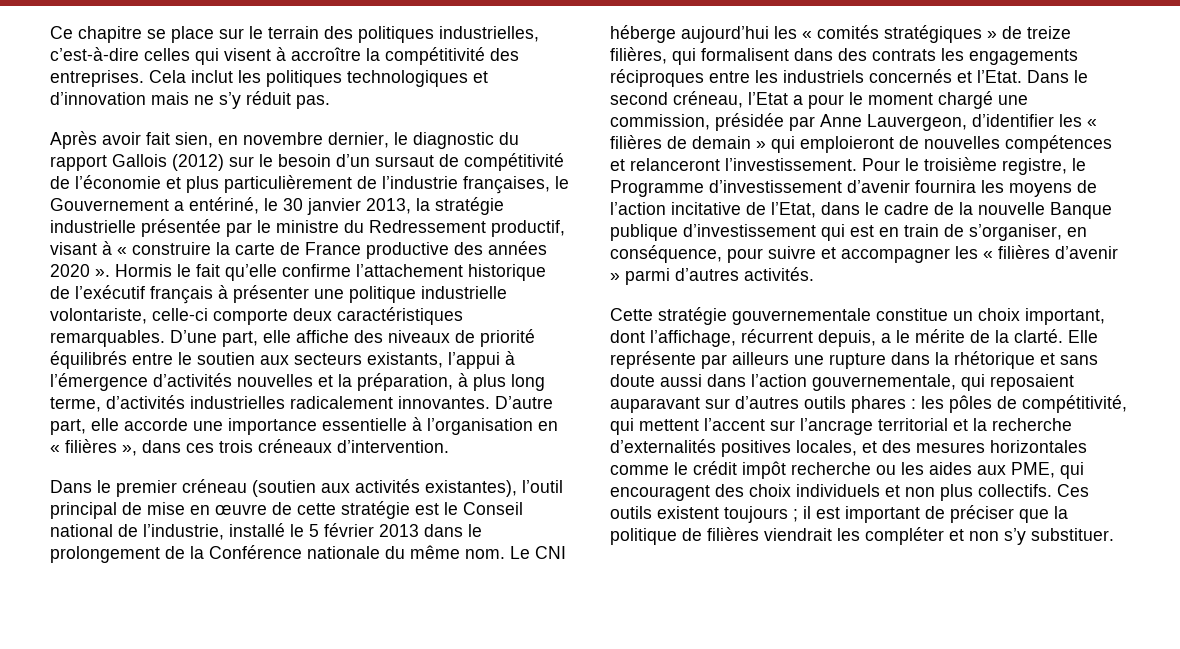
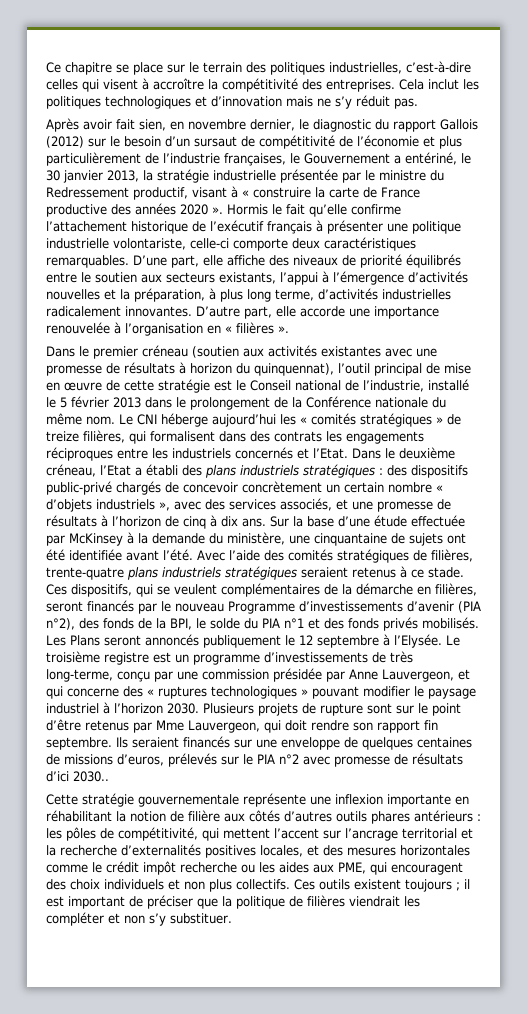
- D’autre part, elle accorde une importance essentielle à l’organisation en « filières », dans ces trois créneaux d’intervention.
+ D’autre part, elle accorde une importance renouvelée à l’organisation en « filières ».
- Dans le premier créneau (soutien aux activités existantes), l’outil principal de mise en œuvre de cette stratégie est le Conseil national de l’industrie, installé le 5 février 2013 dans le prolongement de la Conférence nationale du même nom.
+ Dans le premier créneau (soutien aux activités existantes avec une promesse de résultats à horizon du quinquennat), l’outil principal de mise en œuvre de cette stratégie est le Conseil national de l’industrie, installé le 5 février 2013 dans le prolongement de la Conférence nationale du même nom.
- Dans le second créneau, l’Etat a pour le moment chargé une commission, présidée par Anne Lauvergeon, d’identifier les « filières de demain » qui emploieront de nouvelles compétences et relanceront l’investissement. Pour le troisième registre, le Programme d’investissement d’avenir fournira les moyens de l’action incitative de l’Etat, dans le cadre de la nouvelle Banque publique d’investissement qui est en train de s’organiser, en conséquence, pour suivre et accompagner les « filières d’avenir » parmi d’autres activités.
- Cette stratégie gouvernementale constitue un choix important, dont l’affichage, récurrent depuis, a le mérite de la clarté. Elle représente par ailleurs une rupture dans la rhétorique et sans doute aussi dans l’action gouvernementale, qui reposaient auparavant sur d’autres outils phares : les pôles de compétitivité, qui mettent l’accent sur l’ancrage territorial et la recherche d’externalités positives locales, et des mesures horizontales comme le crédit impôt recherche ou les aides aux PME, qui encouragent des choix individuels et non plus collectifs.
+ Dans le deuxième créneau, l’Etat a établi des plans industriels stratégiques : des dispositifs public-privé chargés de concevoir concrètement un certain nombre « d’objets industriels », avec des services associés, et une promesse de résultats à l’horizon de cinq à dix ans. Sur la base d’une étude effectuée par McKinsey à la demande du ministère, une cinquantaine de sujets ont été identifiée avant l’été. Avec l’aide des comités stratégiques de filières, trente-quatre plans industriels stratégiques seraient retenus à ce stade. Ces dispositifs, qui se veulent complémentaires de la démarche en filières, seront financés par le nouveau Programme d’investissements d’avenir (PIA n°2), des fonds de la BPI, le solde du PIA n°1 et des fonds privés mobilisés. Les Plans seront annoncés publiquement le 12 septembre à l’Elysée. Le troisième registre est un programme d’investissements de très long-terme, conçu par une commission présidée par Anne Lauvergeon, et qui concerne des « ruptures technologiques » pouvant modifier le paysage industriel à l’horizon 2030. Plusieurs projets de rupture sont sur le point d’être retenus par Mme Lauvergeon, qui doit rendre son rapport fin septembre. Ils seraient financés sur une enveloppe de quelques centaines de missions d’euros, prélevés sur le PIA n°2 avec promesse de résultats d’ici 2030..
+ Cette stratégie gouvernementale représente une inflexion importante en réhabilitant la notion de filière aux côtés d’autres outils phares antérieurs : les pôles de compétitivité, qui mettent l’accent sur l’ancrage territorial et la recherche d’externalités positives locales, et des mesures horizontales comme le crédit impôt recherche ou les aides aux PME, qui encouragent des choix individuels et non plus collectifs.

